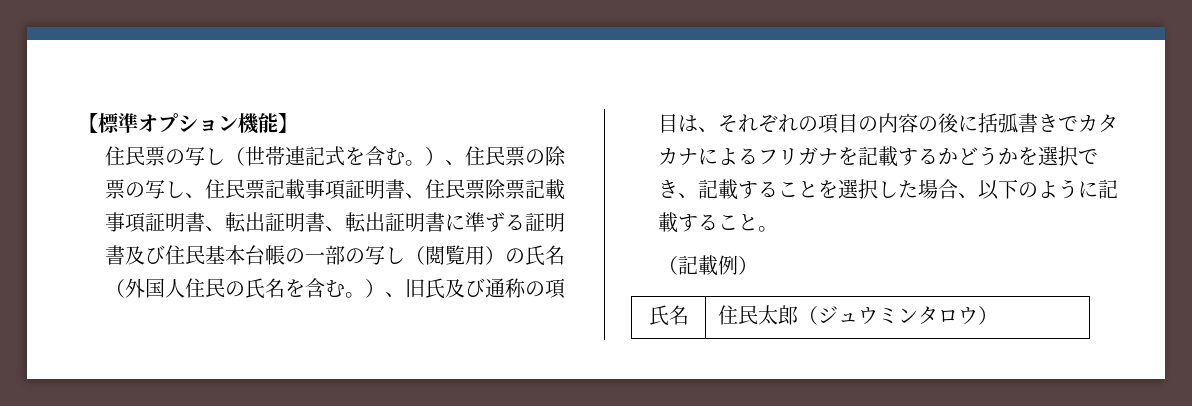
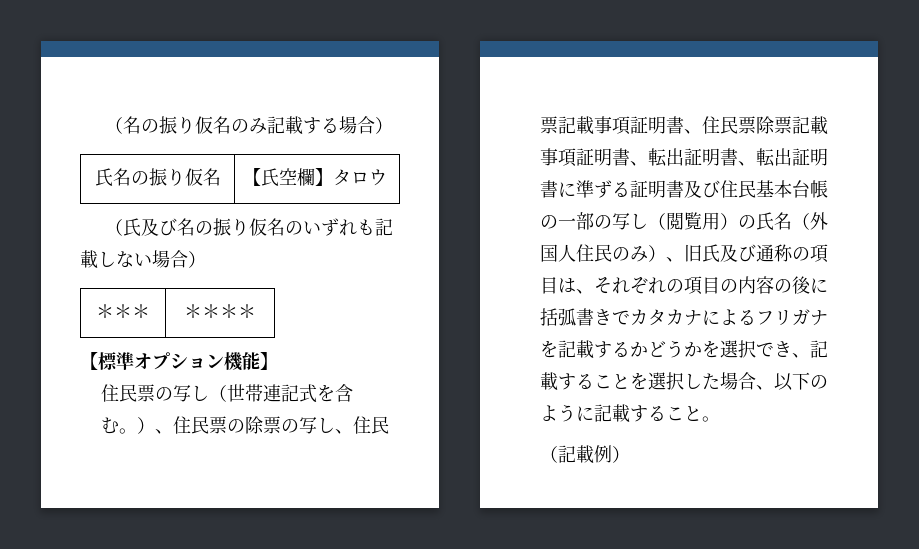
+ （名の振り仮名のみ記載する場合）
+ 氏名の振り仮名 | 【氏空欄】タロウ
+ （氏及び名の振り仮名のいずれも記載しない場合）
+ ＊＊＊ | ＊＊＊＊
- 住民票の写し（世帯連記式を含む。）、住民票の除票の写し、住民票記載事項証明書、住民票除票記載事項証明書、転出証明書、転出証明書に準ずる証明書及び住民基本台帳の一部の写し（閲覧用）の氏名（外国人住民の氏名を含む。）、旧氏及び通称の項目は、それぞれの項目の内容の後に括弧書きでカタカナによるフリガナを記載するかどうかを選択でき、記載することを選択した場合、以下のように記載すること。
+ 住民票の写し（世帯連記式を含む。）、住民票の除票の写し、住民票記載事項証明書、住民票除票記載事項証明書、転出証明書、転出証明書に準ずる証明書及び住民基本台帳の一部の写し（閲覧用）の氏名（外国人住民のみ）、旧氏及び通称の項目は、それぞれの項目の内容の後に括弧書きでカタカナによるフリガナを記載するかどうかを選択でき、記載することを選択した場合、以下のように記載すること。
- 氏名 | 住民太郎（ジュウミンタロウ）

